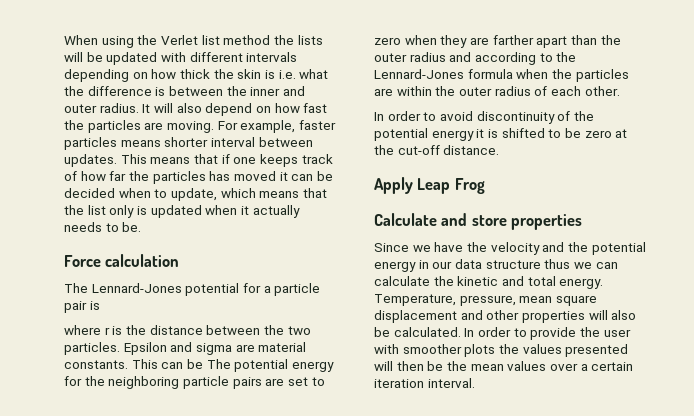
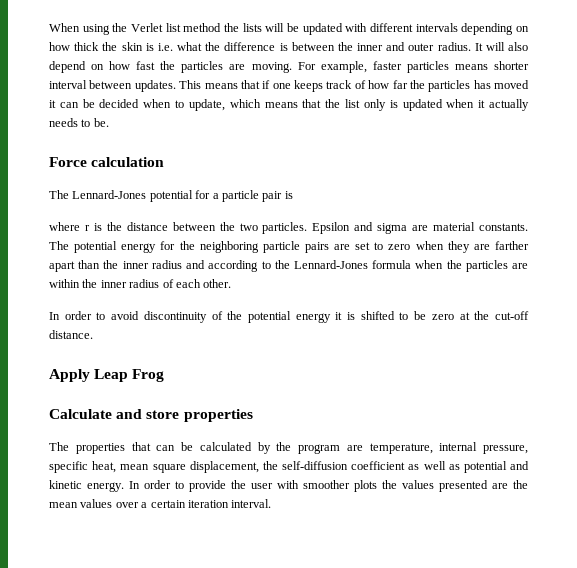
- This can be The potential energy for the neighboring particle pairs are set to zero when they are farther apart than the outer radius and according to the Lennard-Jones formula when the particles are within the outer radius of each other.
+ The potential energy for the neighboring particle pairs are set to zero when they are farther apart than the inner radius and according to the Lennard-Jones formula when the particles are within the inner radius of each other.
- Since we have the velocity and the potential energy in our data structure thus we can calculate the kinetic and total energy. Temperature, pressure, mean square displacement and other properties will also be calculated.
+ The properties that can be calculated by the program are temperature, internal pressure, specific heat, mean square displacement, the self-diffusion coefficient as well as potential and kinetic energy.
- In order to provide the user with smoother plots the values presented will then be the mean values over a certain iteration interval.
+ In order to provide the user with smoother plots the values presented are the mean values over a certain iteration interval.

